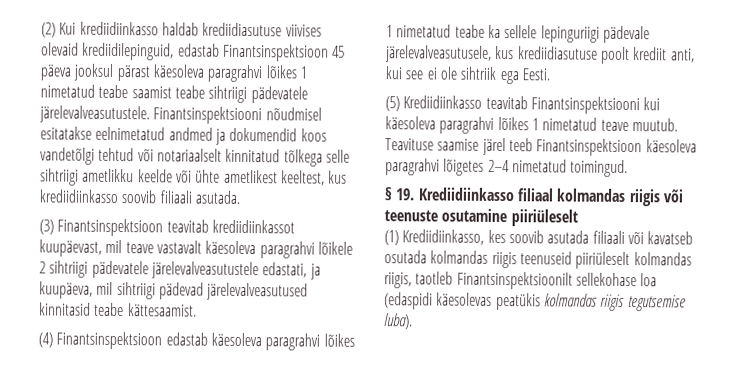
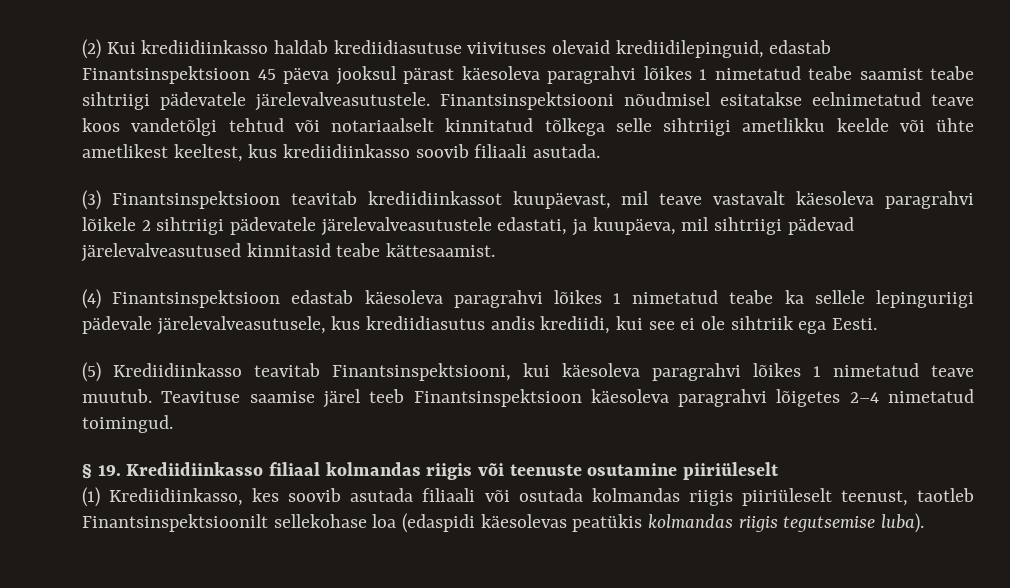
- (2) Kui krediidiinkasso haldab krediidiasutuse viivises olevaid krediidilepinguid, edastab Finantsinspektsioon 45 päeva jooksul pärast käesoleva paragrahvi lõikes 1 nimetatud teabe saamist teabe sihtriigi pädevatele järelevalveasutustele.
+ (2) Kui krediidiinkasso haldab krediidiasutuse viivituses olevaid krediidilepinguid, edastab Finantsinspektsioon 45 päeva jooksul pärast käesoleva paragrahvi lõikes 1 nimetatud teabe saamist teabe sihtriigi pädevatele järelevalveasutustele.
- Finantsinspektsiooni nõudmisel esitatakse eelnimetatud andmed ja dokumendid koos vandetõlgi tehtud või notariaalselt kinnitatud tõlkega selle sihtriigi ametlikku keelde või ühte ametlikest keeltest, kus krediidiinkasso soovib filiaali asutada.
+ Finantsinspektsiooni nõudmisel esitatakse eelnimetatud teave koos vandetõlgi tehtud või notariaalselt kinnitatud tõlkega selle sihtriigi ametlikku keelde või ühte ametlikest keeltest, kus krediidiinkasso soovib filiaali asutada.
- (4) Finantsinspektsioon edastab käesoleva paragrahvi lõikes 1 nimetatud teabe ka sellele lepinguriigi pädevale järelevalveasutusele, kus krediidiasutuse poolt krediit anti, kui see ei ole sihtriik ega Eesti.
+ (4) Finantsinspektsioon edastab käesoleva paragrahvi lõikes 1 nimetatud teabe ka sellele lepinguriigi pädevale järelevalveasutusele, kus krediidiasutus andis krediidi, kui see ei ole sihtriik ega Eesti.
- (5) Krediidiinkasso teavitab Finantsinspektsiooni kui käesoleva paragrahvi lõikes 1 nimetatud teave muutub.
+ (5) Krediidiinkasso teavitab Finantsinspektsiooni, kui käesoleva paragrahvi lõikes 1 nimetatud teave muutub.
- (1) Krediidiinkasso, kes soovib asutada filiaali või kavatseb osutada kolmandas riigis teenuseid piiriüleselt kolmandas riigis, taotleb Finantsinspektsioonilt sellekohase loa (edaspidi käesolevas peatükis kolmandas riigis tegutsemise luba).
+ (1) Krediidiinkasso, kes soovib asutada filiaali või osutada kolmandas riigis piiriüleselt teenust, taotleb Finantsinspektsioonilt sellekohase loa (edaspidi käesolevas peatükis kolmandas riigis tegutsemise luba).

